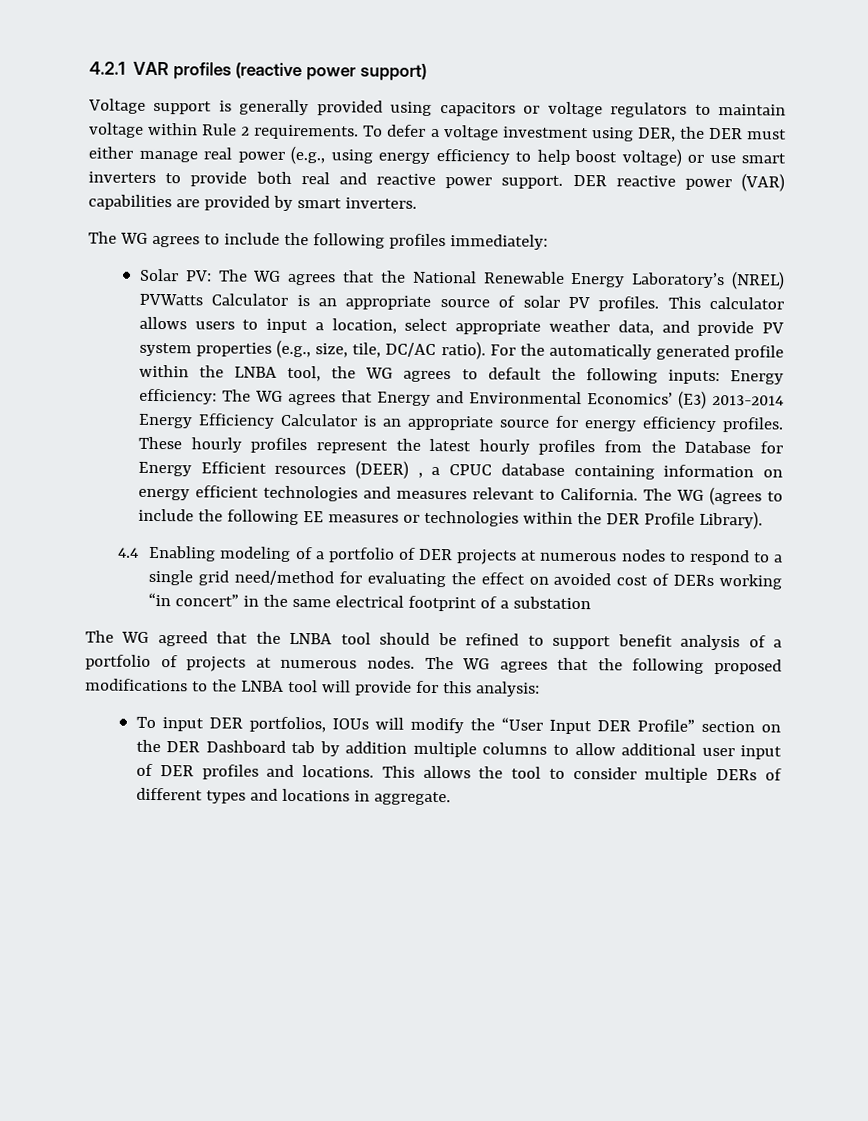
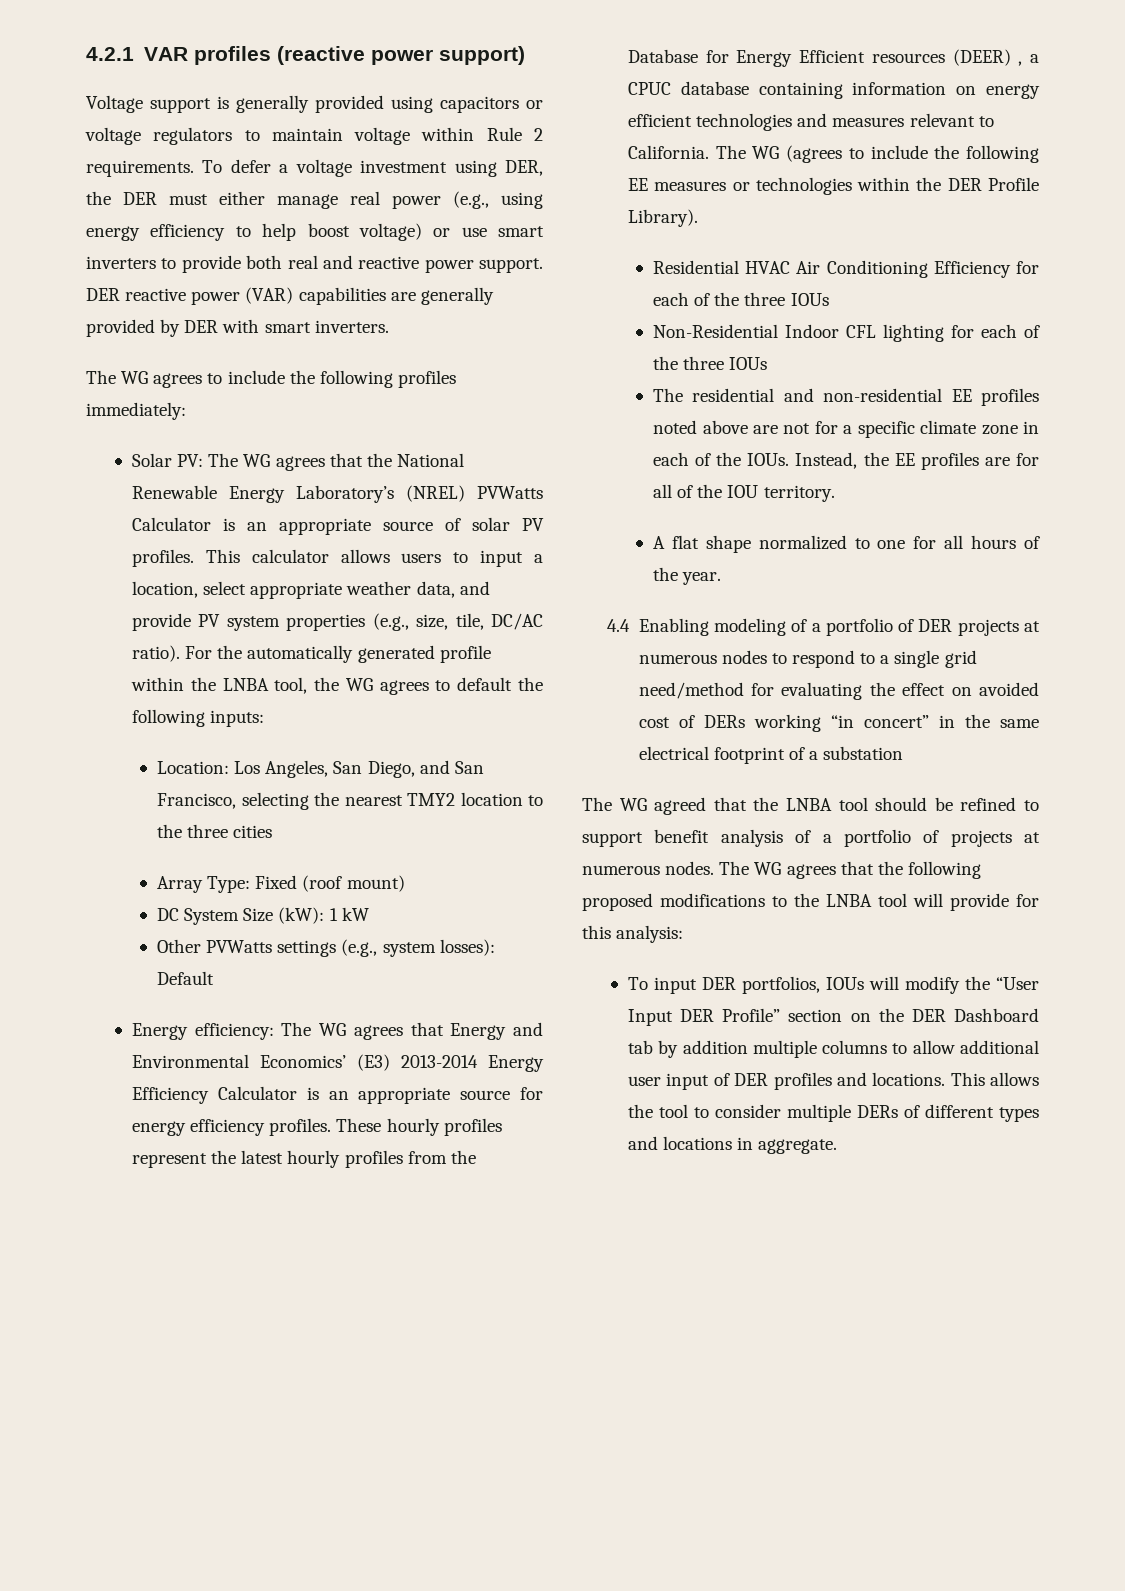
- DER reactive power (VAR) capabilities are provided by smart inverters.
+ DER reactive power (VAR) capabilities are generally provided by DER with smart inverters.
- For the automatically generated profile within the LNBA tool, the WG agrees to default the following inputs: Energy efficiency: The WG agrees that Energy and Environmental Economics’ (E3) 2013-2014 Energy Efficiency Calculator is an appropriate source for energy efficiency profiles.
+ For the automatically generated profile within the LNBA tool, the WG agrees to default the following inputs:
+ Location: Los Angeles, San Diego, and San Francisco, selecting the nearest TMY2 location to the three cities
+ Array Type: Fixed (roof mount)
+ DC System Size (kW): 1 kW
+ Other PVWatts settings (e.g., system losses): Default
+ Energy efficiency: The WG agrees that Energy and Environmental Economics’ (E3) 2013-2014 Energy Efficiency Calculator is an appropriate source for energy efficiency profiles.
+ Residential HVAC Air Conditioning Efficiency for each of the three IOUs
+ Non-Residential Indoor CFL lighting for each of the three IOUs
+ The residential and non-residential EE profiles noted above are not for a specific climate zone in each of the IOUs. Instead, the EE profiles are for all of the IOU territory.
+ A flat shape normalized to one for all hours of the year.

